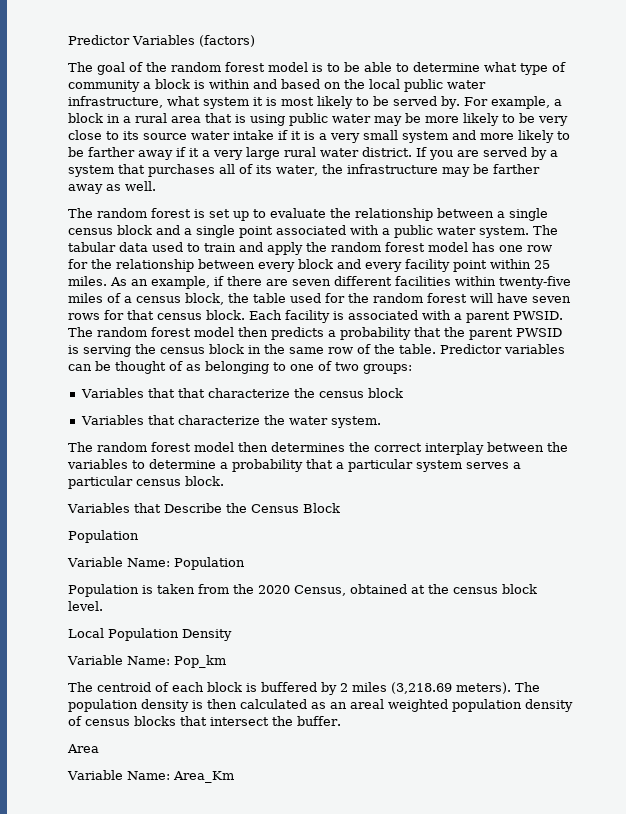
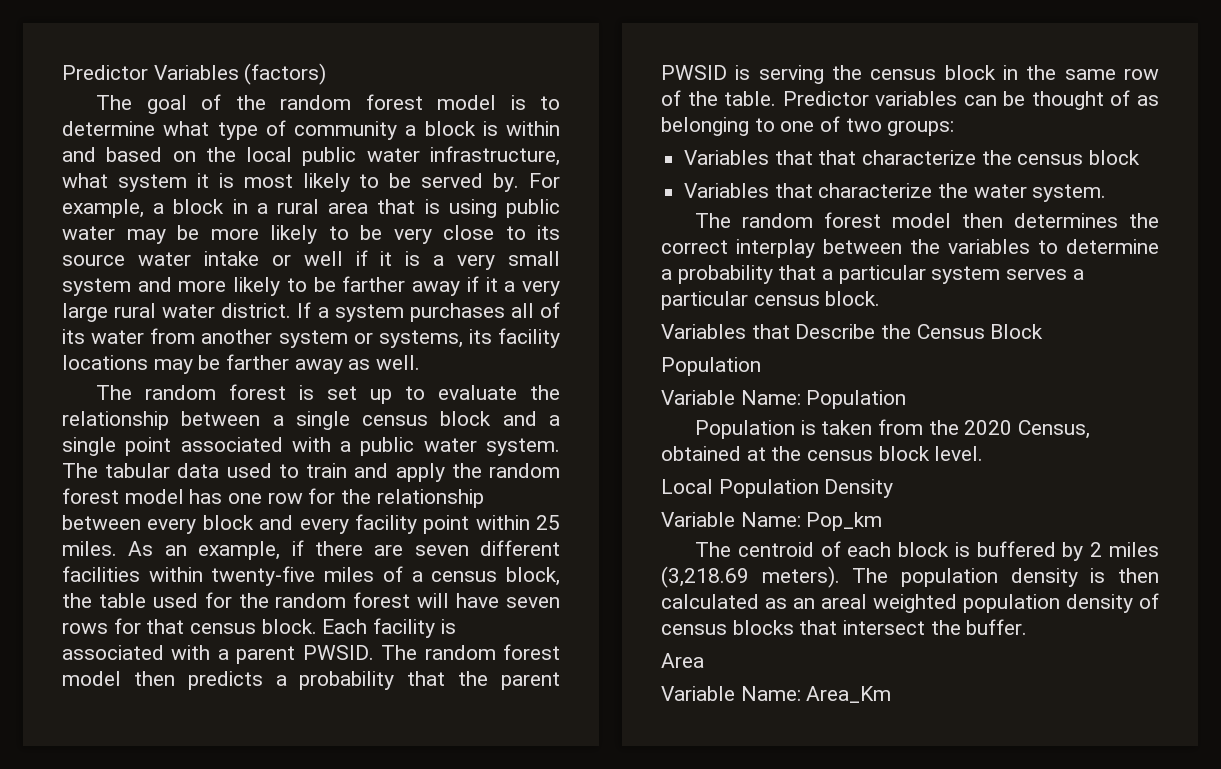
- The goal of the random forest model is to be able to determine what type of community a block is within and based on the local public water infrastructure, what system it is most likely to be served by.
+ The goal of the random forest model is to determine what type of community a block is within and based on the local public water infrastructure, what system it is most likely to be served by.
- For example, a block in a rural area that is using public water may be more likely to be very close to its source water intake if it is a very small system and more likely to be farther away if it a very large rural water district.
+ For example, a block in a rural area that is using public water may be more likely to be very close to its source water intake or well if it is a very small system and more likely to be farther away if it a very large rural water district.
- If you are served by a system that purchases all of its water, the infrastructure may be farther away as well.
+ If a system purchases all of its water from another system or systems, its facility locations may be farther away as well.

